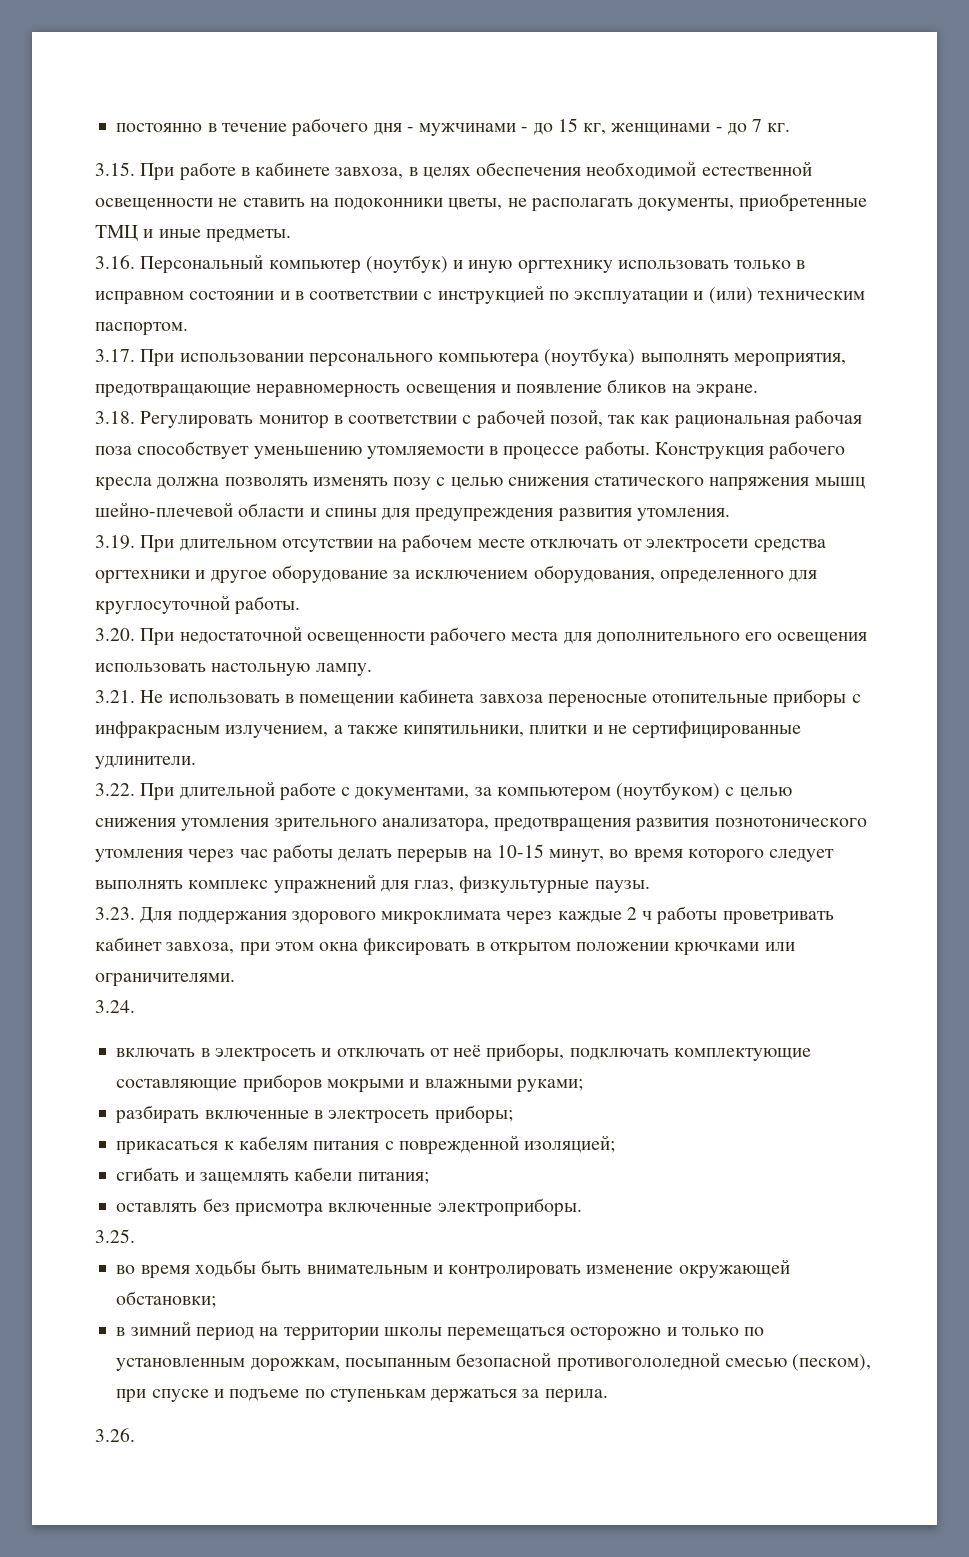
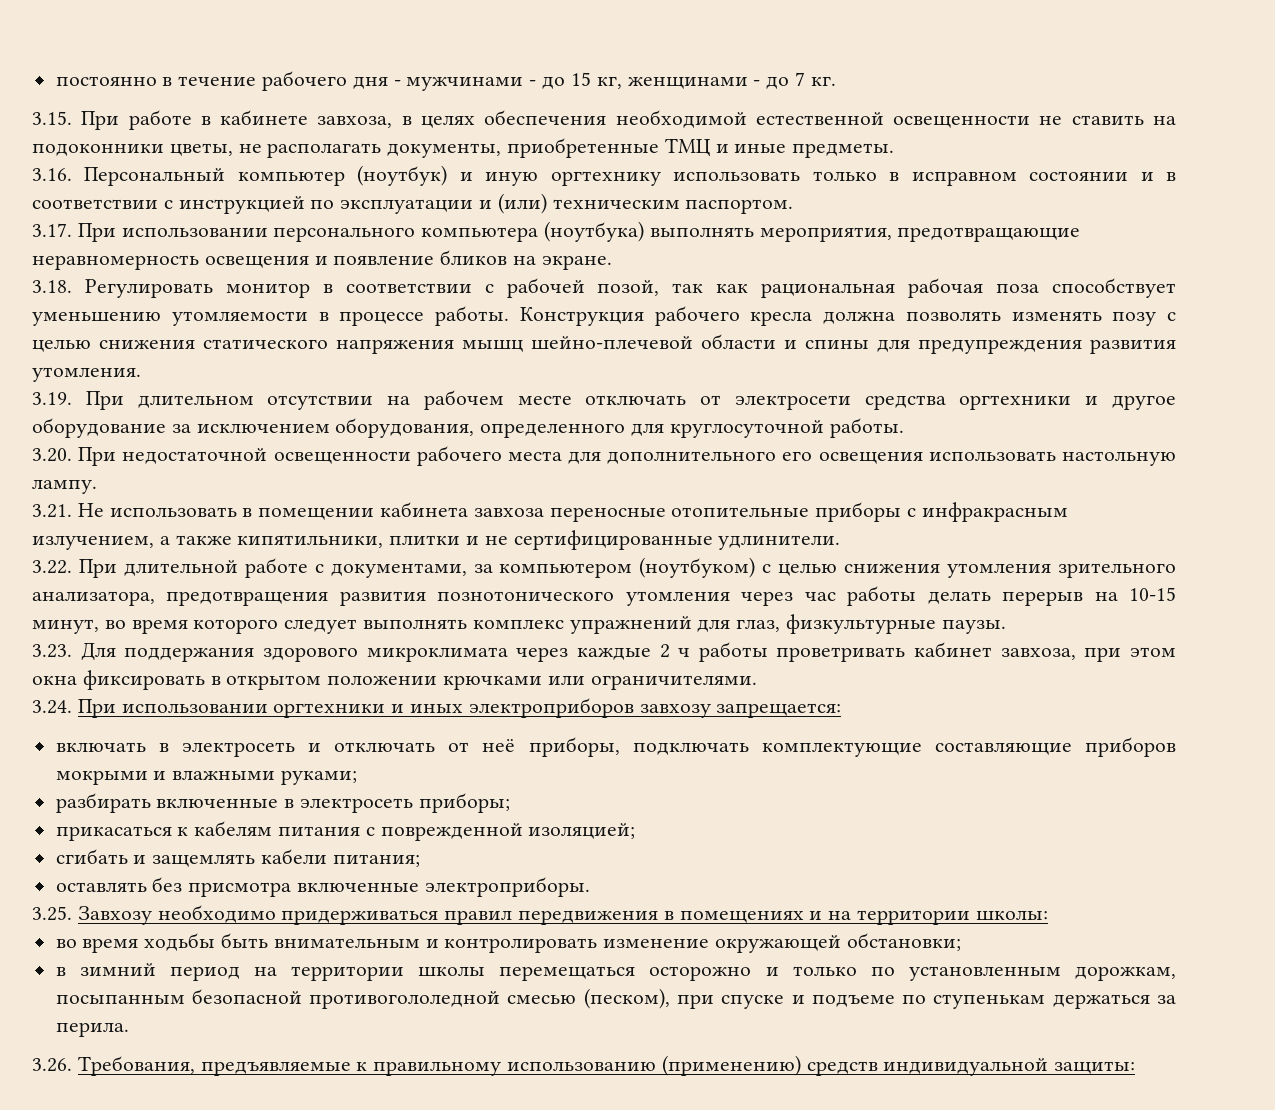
- 3.24.
+ 3.24. При использовании оргтехники и иных электроприборов завхозу запрещается:
- 3.25.
+ 3.25. Завхозу необходимо придерживаться правил передвижения в помещениях и на территории школы:
- 3.26.
+ 3.26. Требования, предъявляемые к правильному использованию (применению) средств индивидуальной защиты:

